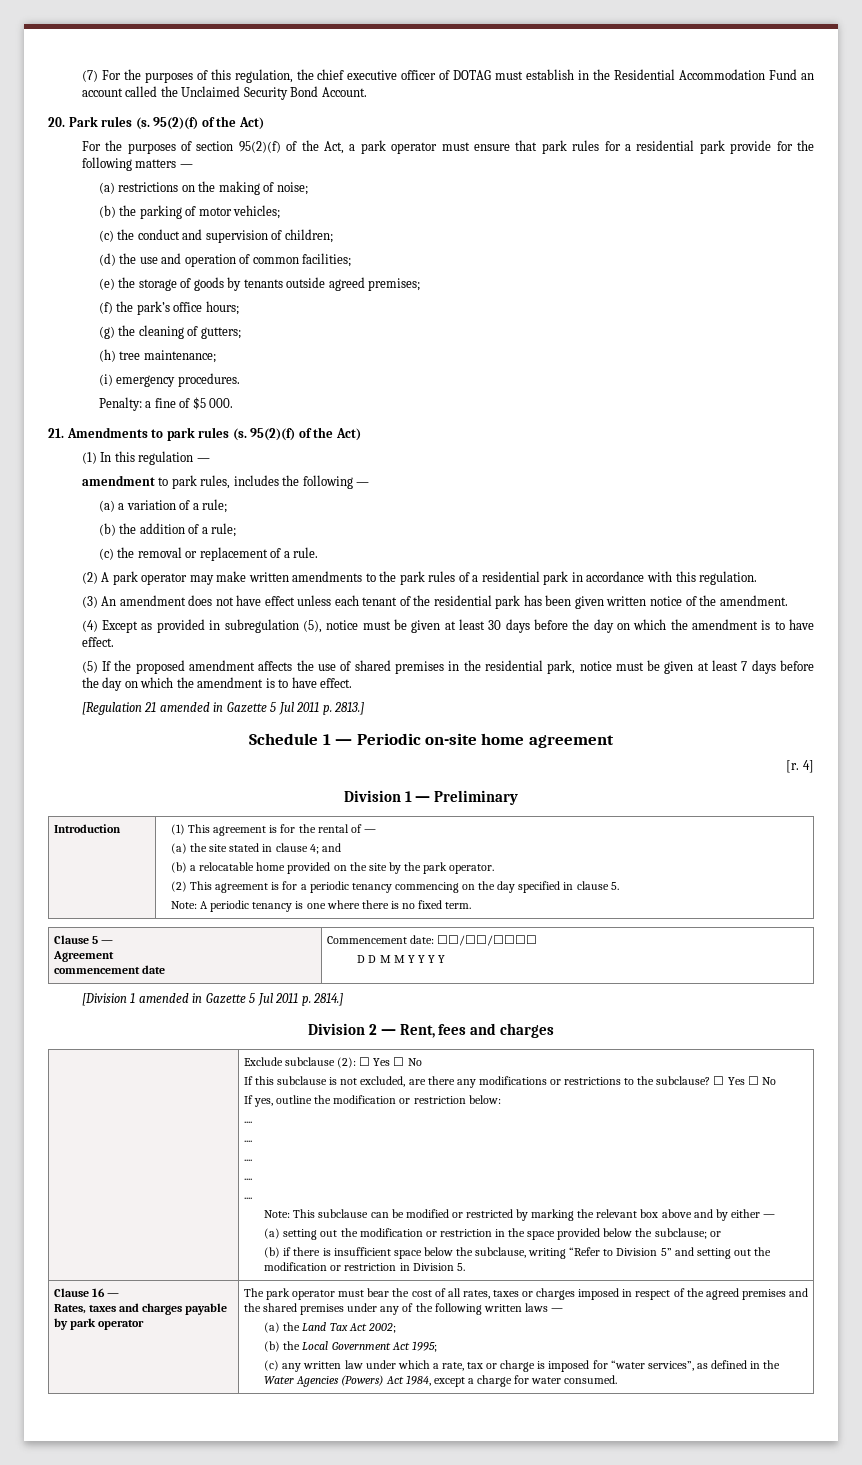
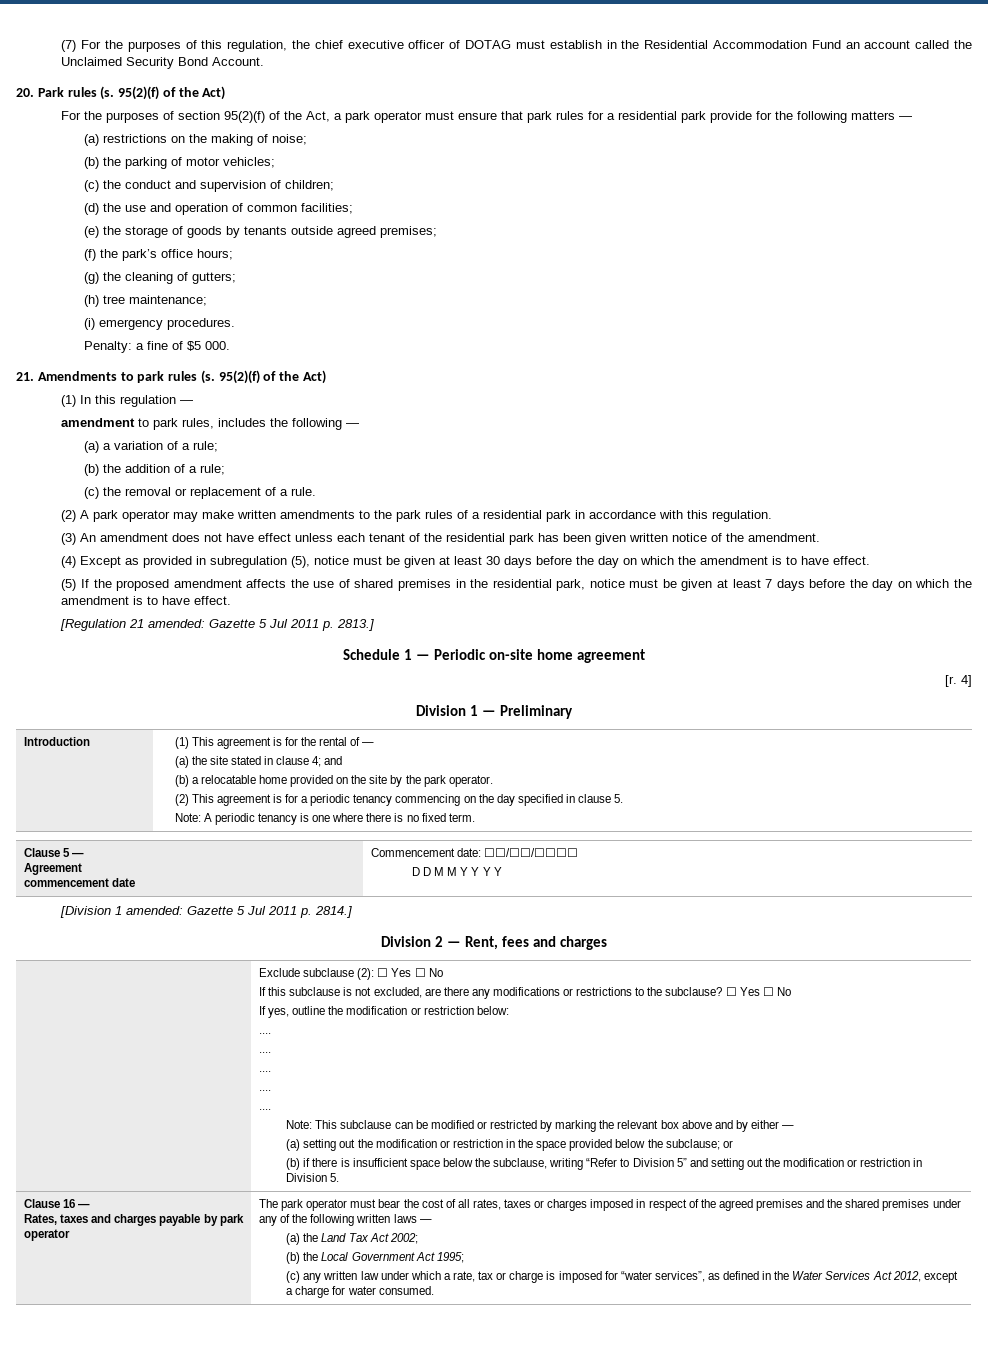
- [Regulation 21 amended in Gazette 5 Jul 2011 p. 2813.]
+ [Regulation 21 amended: Gazette 5 Jul 2011 p. 2813.]
- [Division 1 amended in Gazette 5 Jul 2011 p. 2814.]
+ [Division 1 amended: Gazette 5 Jul 2011 p. 2814.]
- (c) any written law under which a rate, tax or charge is imposed for “water services”, as defined in the Water Agencies (Powers) Act 1984, except a charge for water consumed.
+ (c) any written law under which a rate, tax or charge is imposed for “water services”, as defined in the Water Services Act 2012, except a charge for water consumed.

